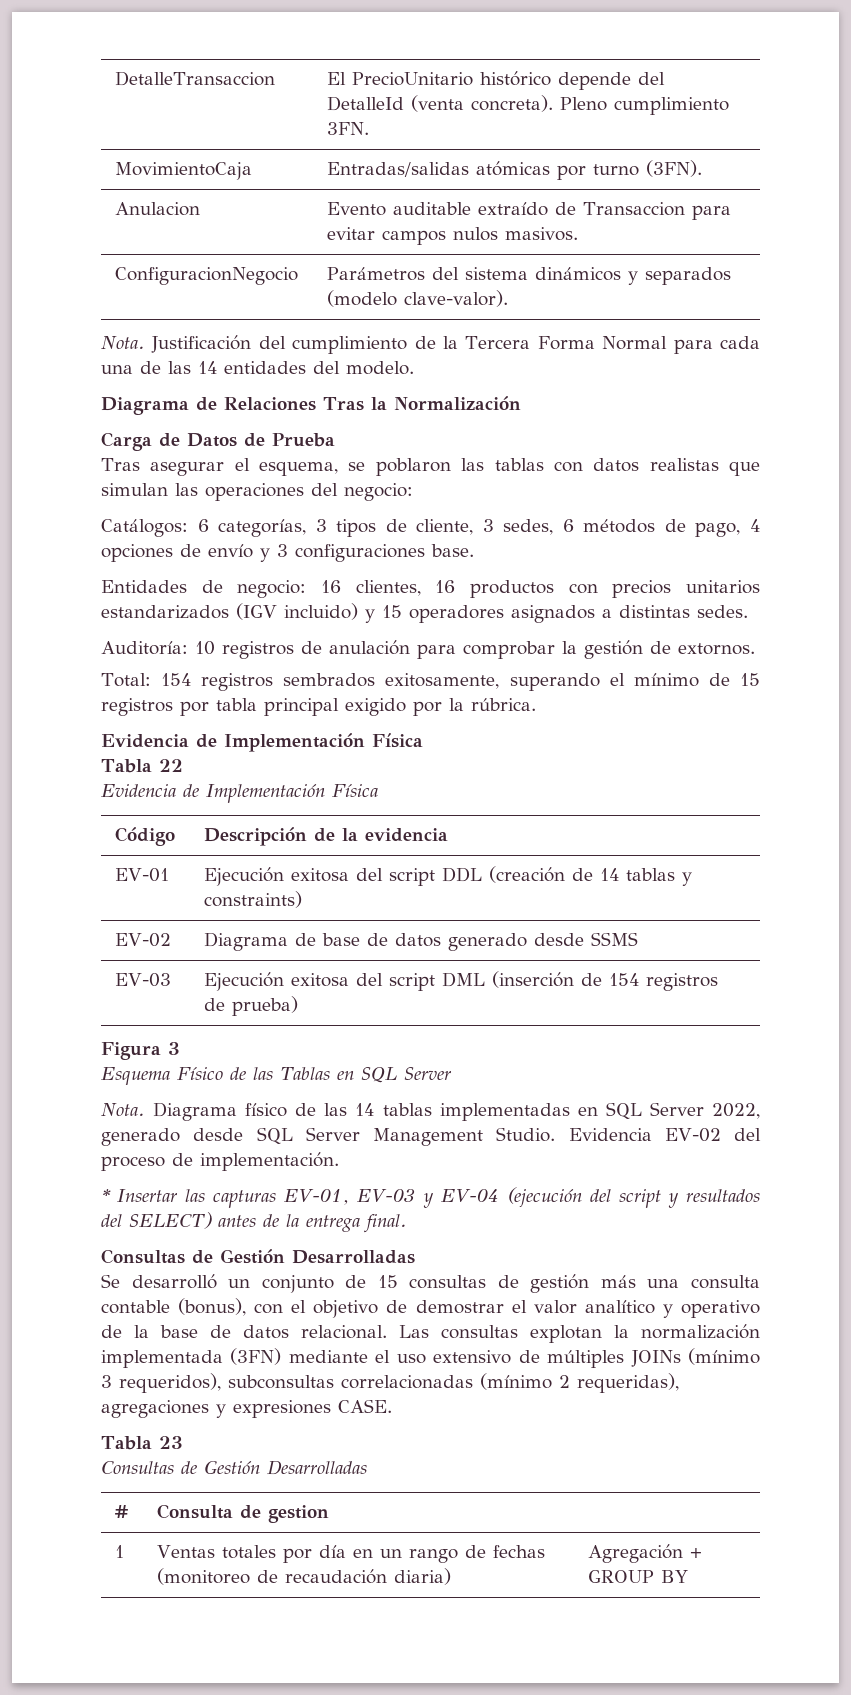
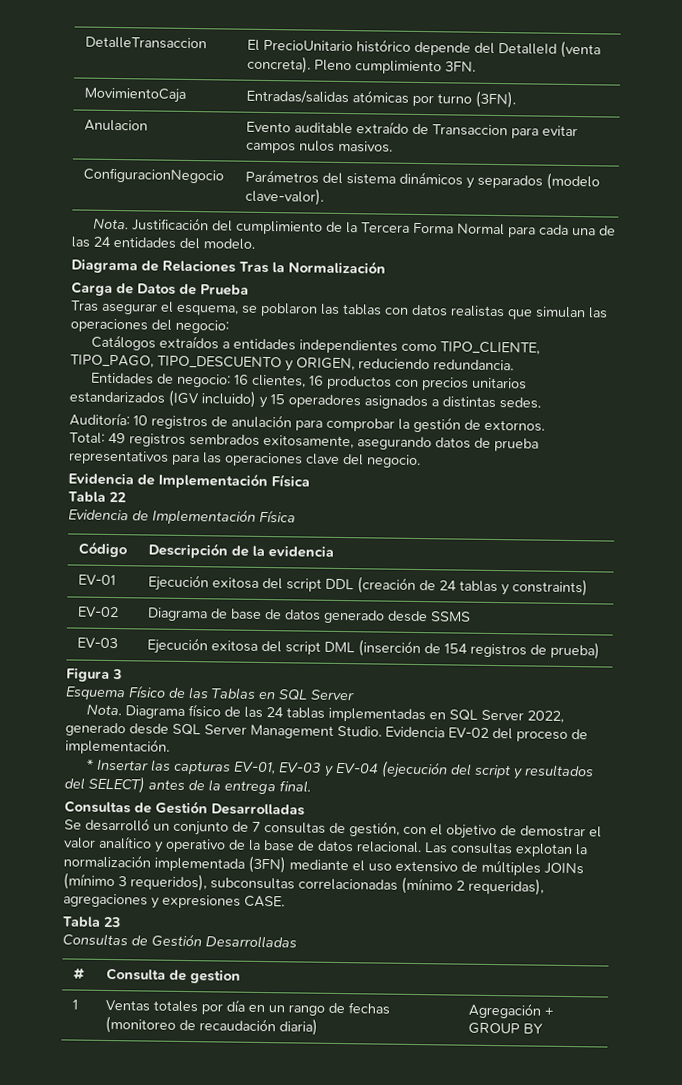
- Justificación del cumplimiento de la Tercera Forma Normal para cada una de las 14 entidades del modelo.
+ Justificación del cumplimiento de la Tercera Forma Normal para cada una de las 24 entidades del modelo.
- Catálogos: 6 categorías, 3 tipos de cliente, 3 sedes, 6 métodos de pago, 4 opciones de envío y 3 configuraciones base.
+ Catálogos extraídos a entidades independientes como TIPO_CLIENTE, TIPO_PAGO, TIPO_DESCUENTO y ORIGEN, reduciendo redundancia.
- Total: 154 registros sembrados exitosamente, superando el mínimo de 15 registros por tabla principal exigido por la rúbrica.
+ Total: 49 registros sembrados exitosamente, asegurando datos de prueba representativos para las operaciones clave del negocio.
- EV-01 | Ejecución exitosa del script DDL (creación de 14 tablas y constraints)
+ EV-01 | Ejecución exitosa del script DDL (creación de 24 tablas y constraints)
- Diagrama físico de las 14 tablas implementadas en SQL Server 2022, generado desde SQL Server Management Studio.
+ Diagrama físico de las 24 tablas implementadas en SQL Server 2022, generado desde SQL Server Management Studio.
- Se desarrolló un conjunto de 15 consultas de gestión más una consulta contable (bonus), con el objetivo de demostrar el valor analítico y operativo de la base de datos relacional.
+ Se desarrolló un conjunto de 7 consultas de gestión, con el objetivo de demostrar el valor analítico y operativo de la base de datos relacional.

